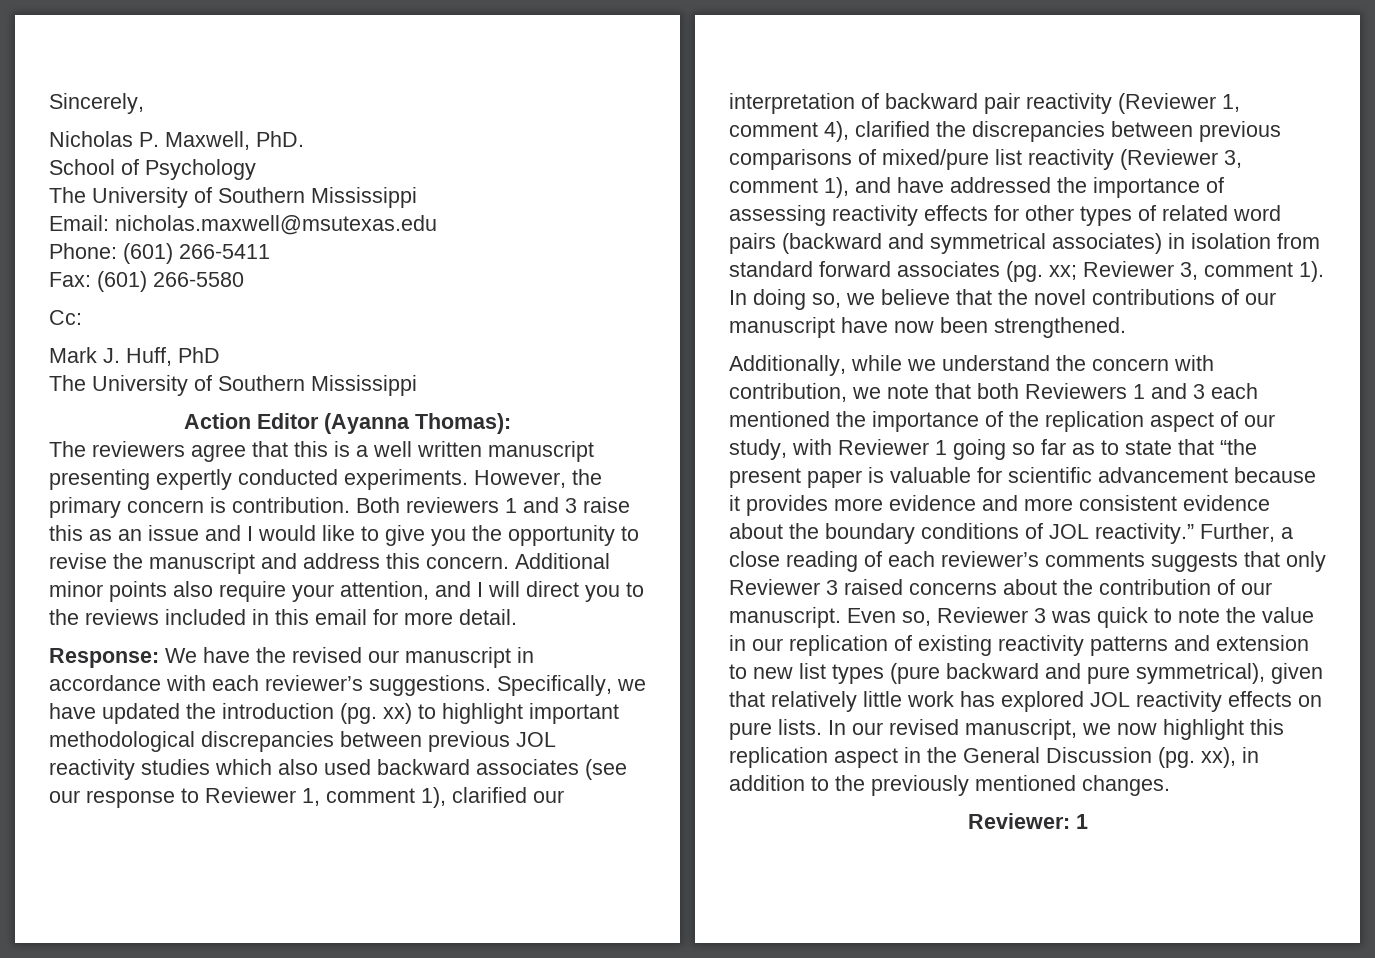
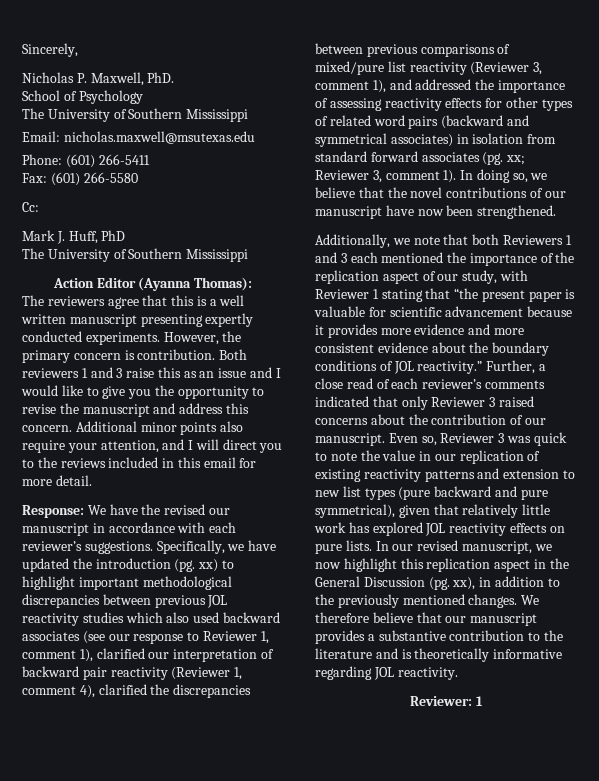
- Specifically, we have updated the introduction (pg. xx) to highlight important methodological discrepancies between previous JOL reactivity studies which also used backward associates (see our response to Reviewer 1, comment 1), clarified our interpretation of backward pair reactivity (Reviewer 1, comment 4), clarified the discrepancies between previous comparisons of mixed/pure list reactivity (Reviewer 3, comment 1), and have addressed the importance of assessing reactivity effects for other types of related word pairs (backward and symmetrical associates) in isolation from standard forward associates (pg. xx;
+ Specifically, we have updated the introduction (pg. xx) to highlight important methodological discrepancies between previous JOL reactivity studies which also used backward associates (see our response to Reviewer 1, comment 1), clarified our interpretation of backward pair reactivity (Reviewer 1, comment 4), clarified the discrepancies between previous comparisons of mixed/pure list reactivity (Reviewer 3, comment 1), and addressed the importance of assessing reactivity effects for other types of related word pairs (backward and symmetrical associates) in isolation from standard forward associates (pg. xx;
- Additionally, while we understand the concern with contribution, we note that both Reviewers 1 and 3 each mentioned the importance of the replication aspect of our study, with Reviewer 1 going so far as to state that “the present paper is valuable for scientific advancement because it provides more evidence and more consistent evidence about the boundary conditions of JOL reactivity.”
+ Additionally, we note that both Reviewers 1 and 3 each mentioned the importance of the replication aspect of our study, with Reviewer 1 stating that “the present paper is valuable for scientific advancement because it provides more evidence and more consistent evidence about the boundary conditions of JOL reactivity.”
- Further, a close reading of each reviewer’s comments suggests that only Reviewer 3 raised concerns about the contribution of our manuscript.
+ Further, a close read of each reviewer’s comments indicated that only Reviewer 3 raised concerns about the contribution of our manuscript.
+ We therefore believe that our manuscript provides a substantive contribution to the literature and is theoretically informative regarding JOL reactivity.

